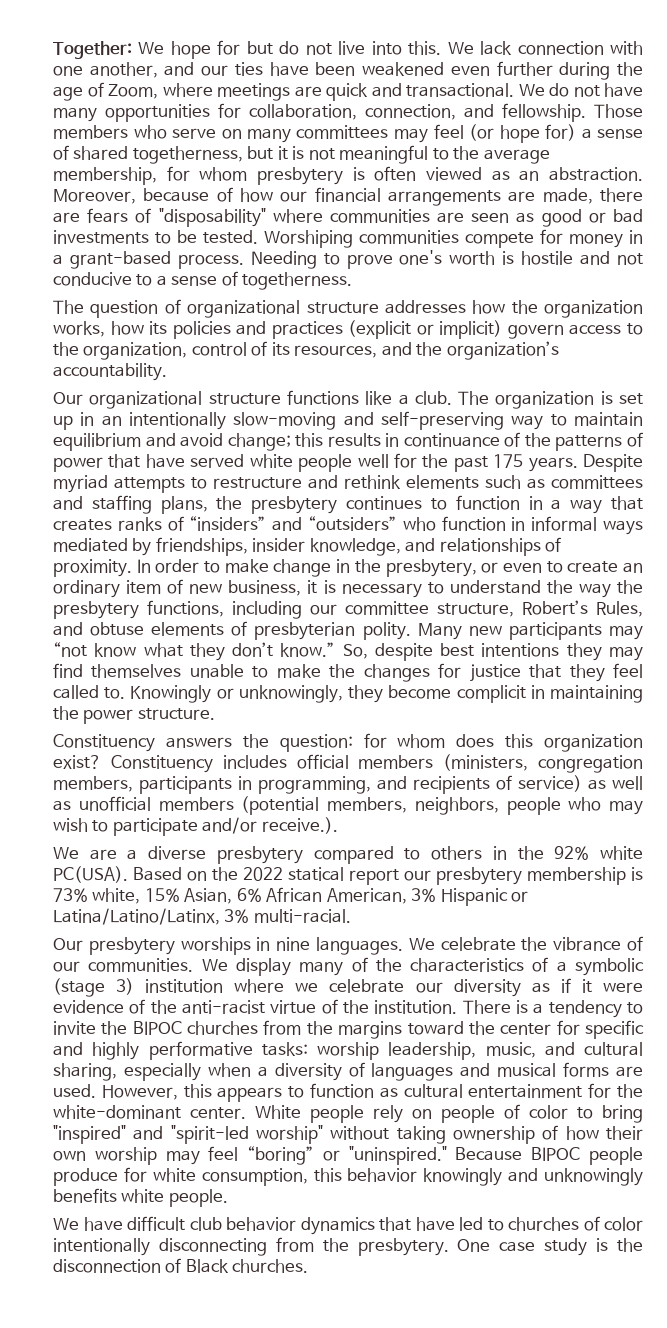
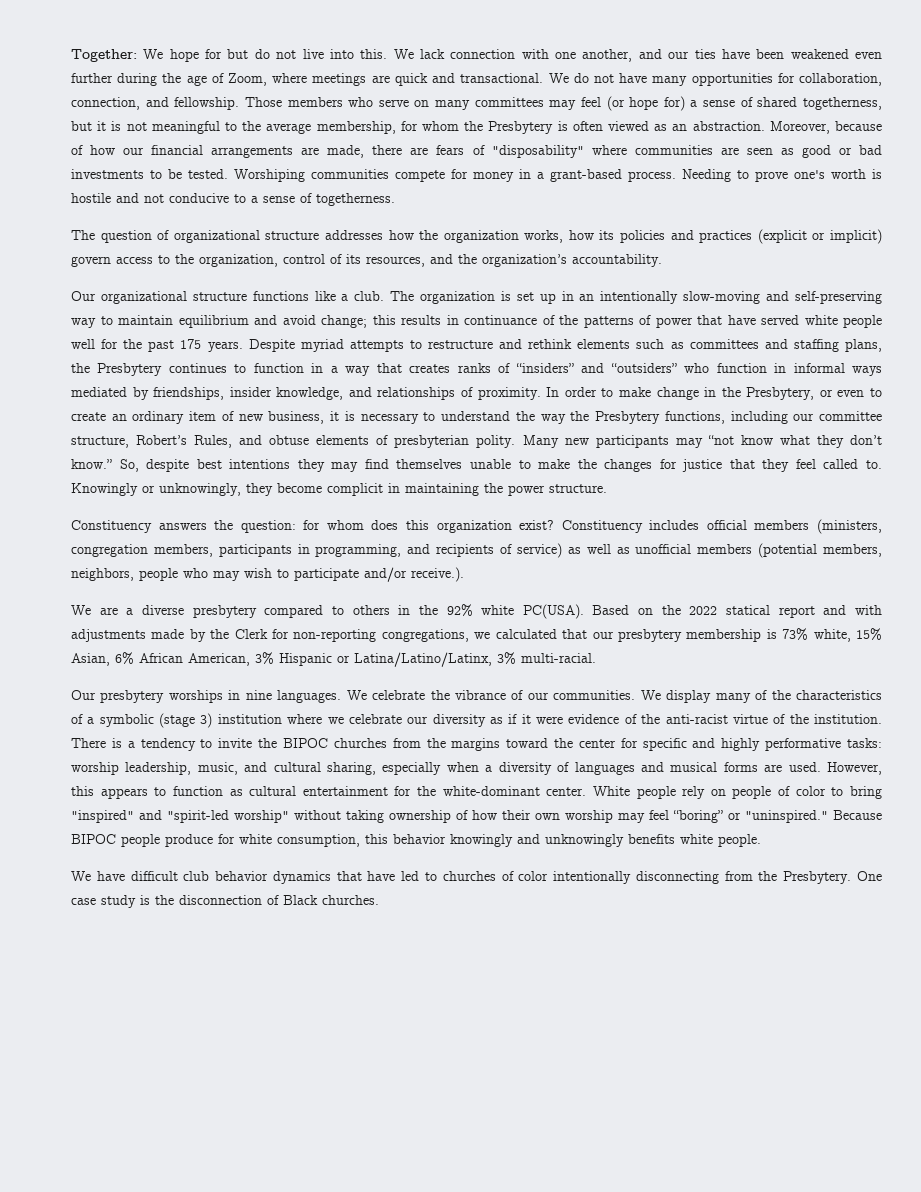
- Those members who serve on many committees may feel (or hope for) a sense of shared togetherness, but it is not meaningful to the average membership, for whom presbytery is often viewed as an abstraction.
+ Those members who serve on many committees may feel (or hope for) a sense of shared togetherness, but it is not meaningful to the average membership, for whom the Presbytery is often viewed as an abstraction.
- Despite myriad attempts to restructure and rethink elements such as committees and staffing plans, the presbytery continues to function in a way that creates ranks of “insiders” and “outsiders” who function in informal ways mediated by friendships, insider knowledge, and relationships of proximity.
+ Despite myriad attempts to restructure and rethink elements such as committees and staffing plans, the Presbytery continues to function in a way that creates ranks of “insiders” and “outsiders” who function in informal ways mediated by friendships, insider knowledge, and relationships of proximity.
- In order to make change in the presbytery, or even to create an ordinary item of new business, it is necessary to understand the way the presbytery functions, including our committee structure, Robert’s Rules, and obtuse elements of presbyterian polity.
+ In order to make change in the Presbytery, or even to create an ordinary item of new business, it is necessary to understand the way the Presbytery functions, including our committee structure, Robert’s Rules, and obtuse elements of presbyterian polity.
- Based on the 2022 statical report our presbytery membership is 73% white, 15% Asian, 6% African American, 3% Hispanic or Latina/Latino/Latinx, 3% multi-racial.
+ Based on the 2022 statical report and with adjustments made by the Clerk for non-reporting congregations, we calculated that our presbytery membership is 73% white, 15% Asian, 6% African American, 3% Hispanic or Latina/Latino/Latinx, 3% multi-racial.
- We have difficult club behavior dynamics that have led to churches of color intentionally disconnecting from the presbytery.
+ We have difficult club behavior dynamics that have led to churches of color intentionally disconnecting from the Presbytery.

